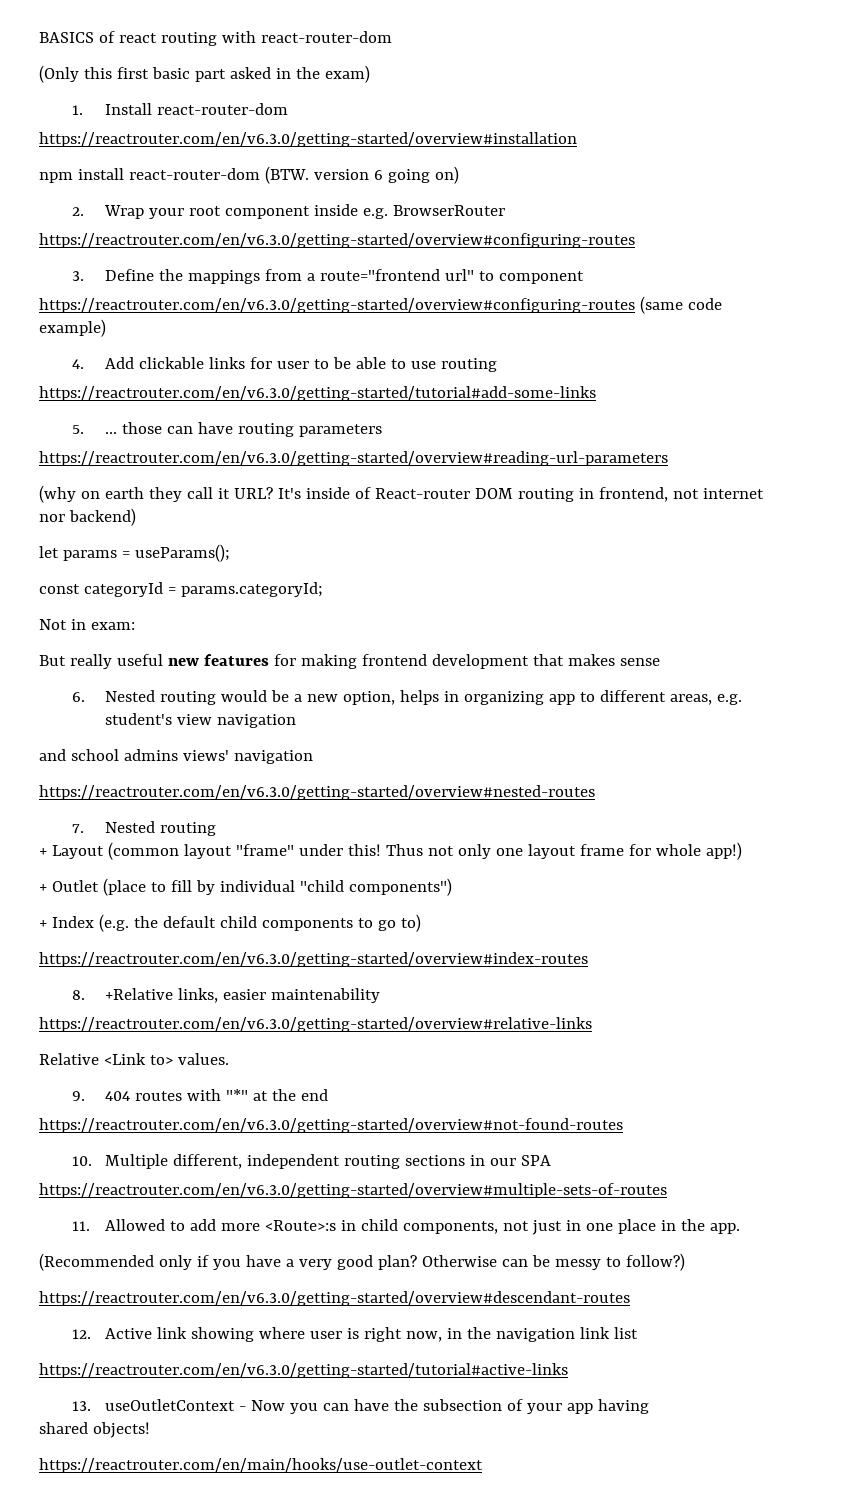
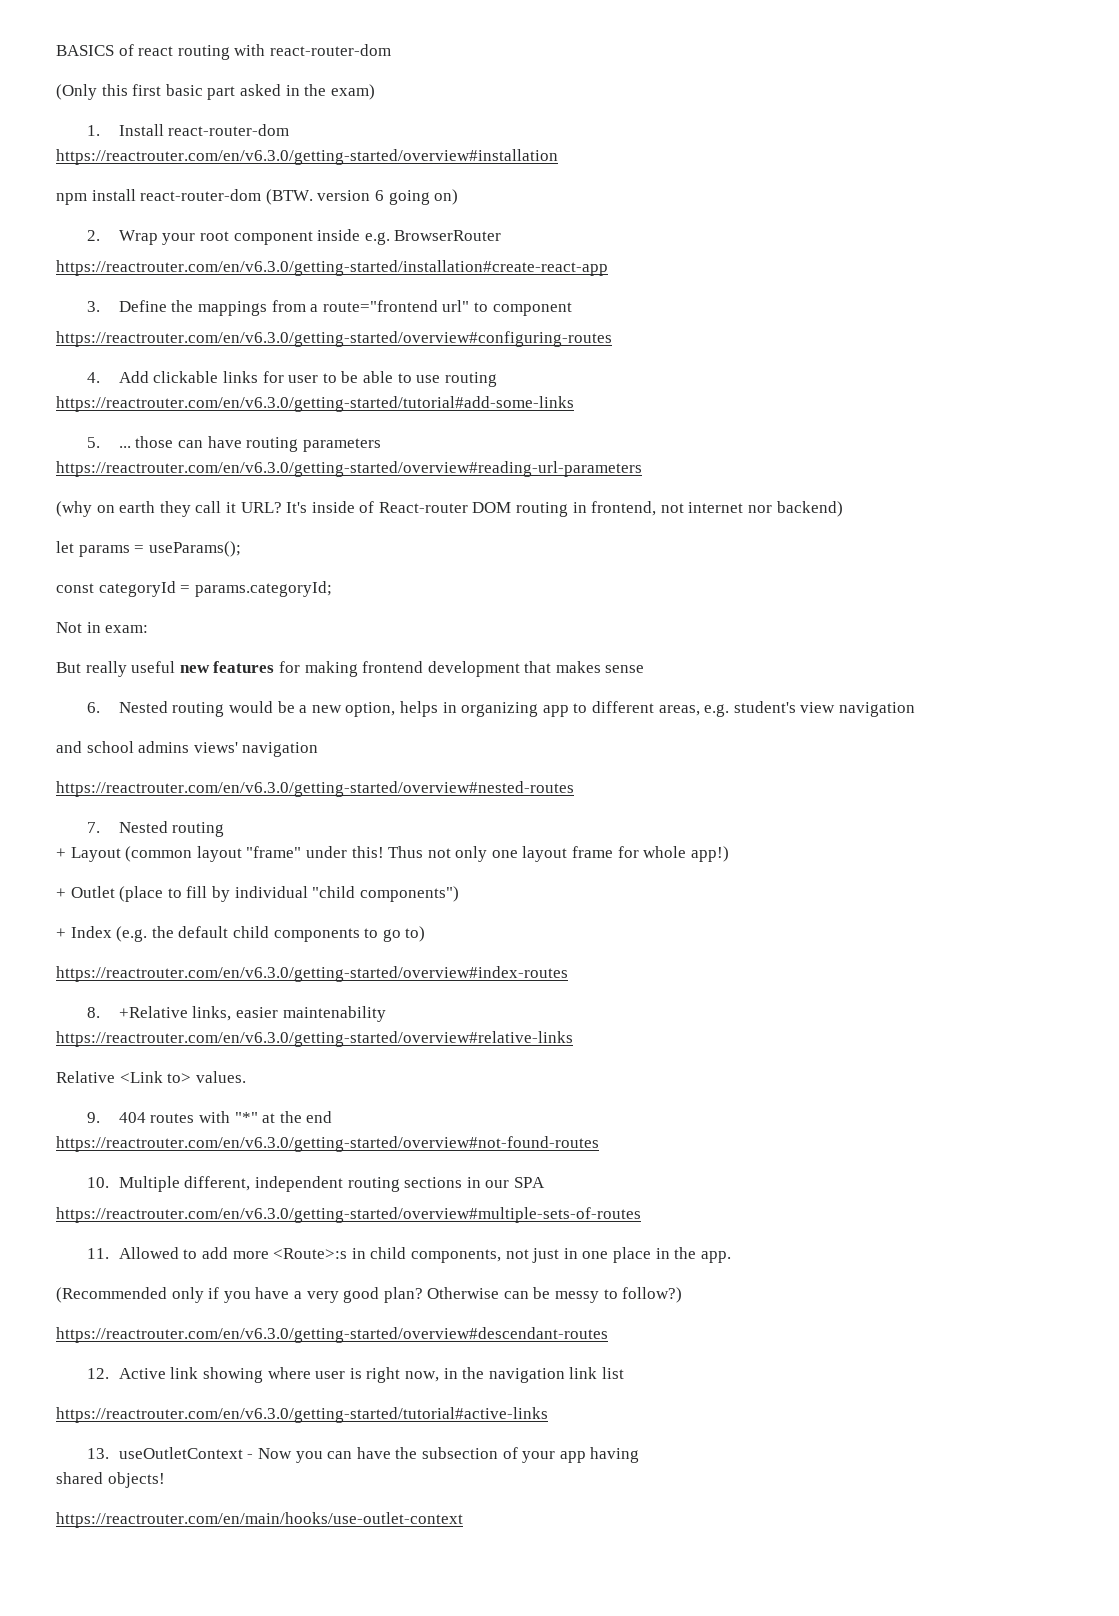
  2. Wrap your root component inside e.g. BrowserRouter
- https://reactrouter.com/en/v6.3.0/getting-started/overview#configuring-routes
+ https://reactrouter.com/en/v6.3.0/getting-started/installation#create-react-app
- https://reactrouter.com/en/v6.3.0/getting-started/overview#configuring-routes (same code example)
+ https://reactrouter.com/en/v6.3.0/getting-started/overview#configuring-routes

